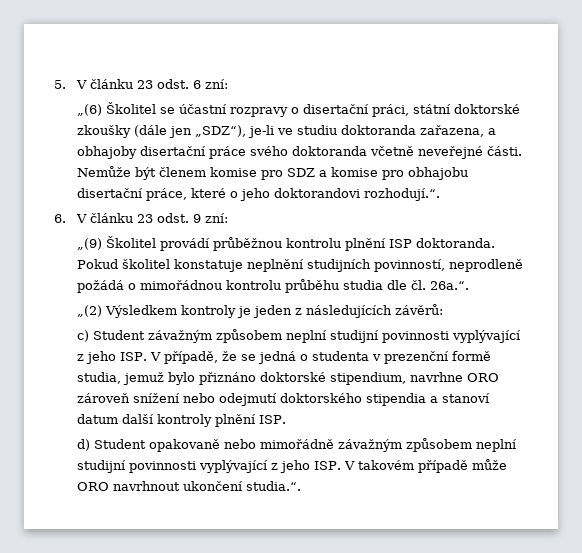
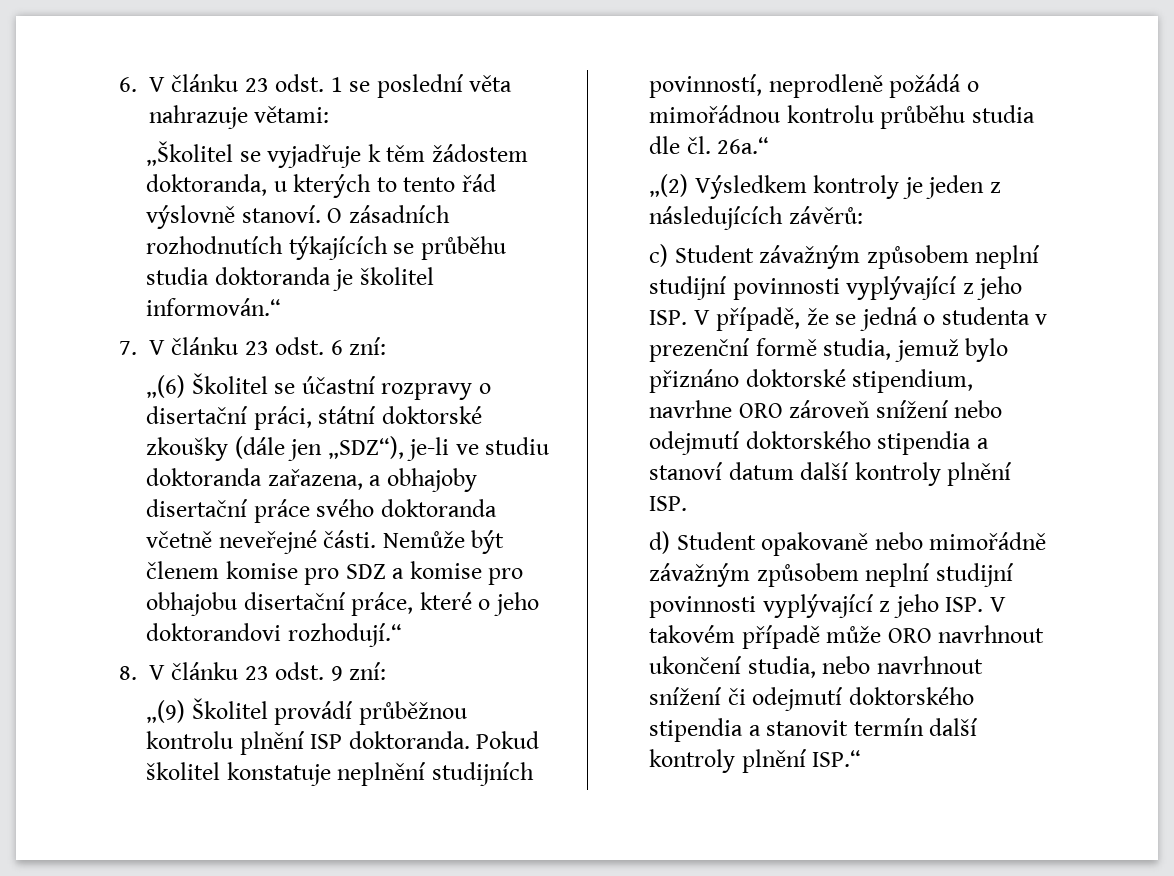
- 5. V článku 23 odst. 6 zní:
+ 6. V článku 23 odst. 1 se poslední věta nahrazuje větami:
+ „Školitel se vyjadřuje k těm žádostem doktoranda, u kterých to tento řád výslovně stanoví. O zásadních rozhodnutích týkajících se průběhu studia doktoranda je školitel informován.“
+ 7. V článku 23 odst. 6 zní:
- Nemůže být členem komise pro SDZ a komise pro obhajobu disertační práce, které o jeho doktorandovi rozhodují.“.
- 6. V článku 23 odst. 9 zní:
+ Nemůže být členem komise pro SDZ a komise pro obhajobu disertační práce, které o jeho doktorandovi rozhodují.“
+ 8. V článku 23 odst. 9 zní:
- Pokud školitel konstatuje neplnění studijních povinností, neprodleně požádá o mimořádnou kontrolu průběhu studia dle čl. 26a.“.
+ Pokud školitel konstatuje neplnění studijních povinností, neprodleně požádá o mimořádnou kontrolu průběhu studia dle čl. 26a.“
- d) Student opakovaně nebo mimořádně závažným způsobem neplní studijní povinnosti vyplývající z jeho ISP. V takovém případě může ORO navrhnout ukončení studia.“.
+ d) Student opakovaně nebo mimořádně závažným způsobem neplní studijní povinnosti vyplývající z jeho ISP. V takovém případě může ORO navrhnout ukončení studia, nebo navrhnout snížení či odejmutí doktorského stipendia a stanovit termín další kontroly plnění ISP.“

